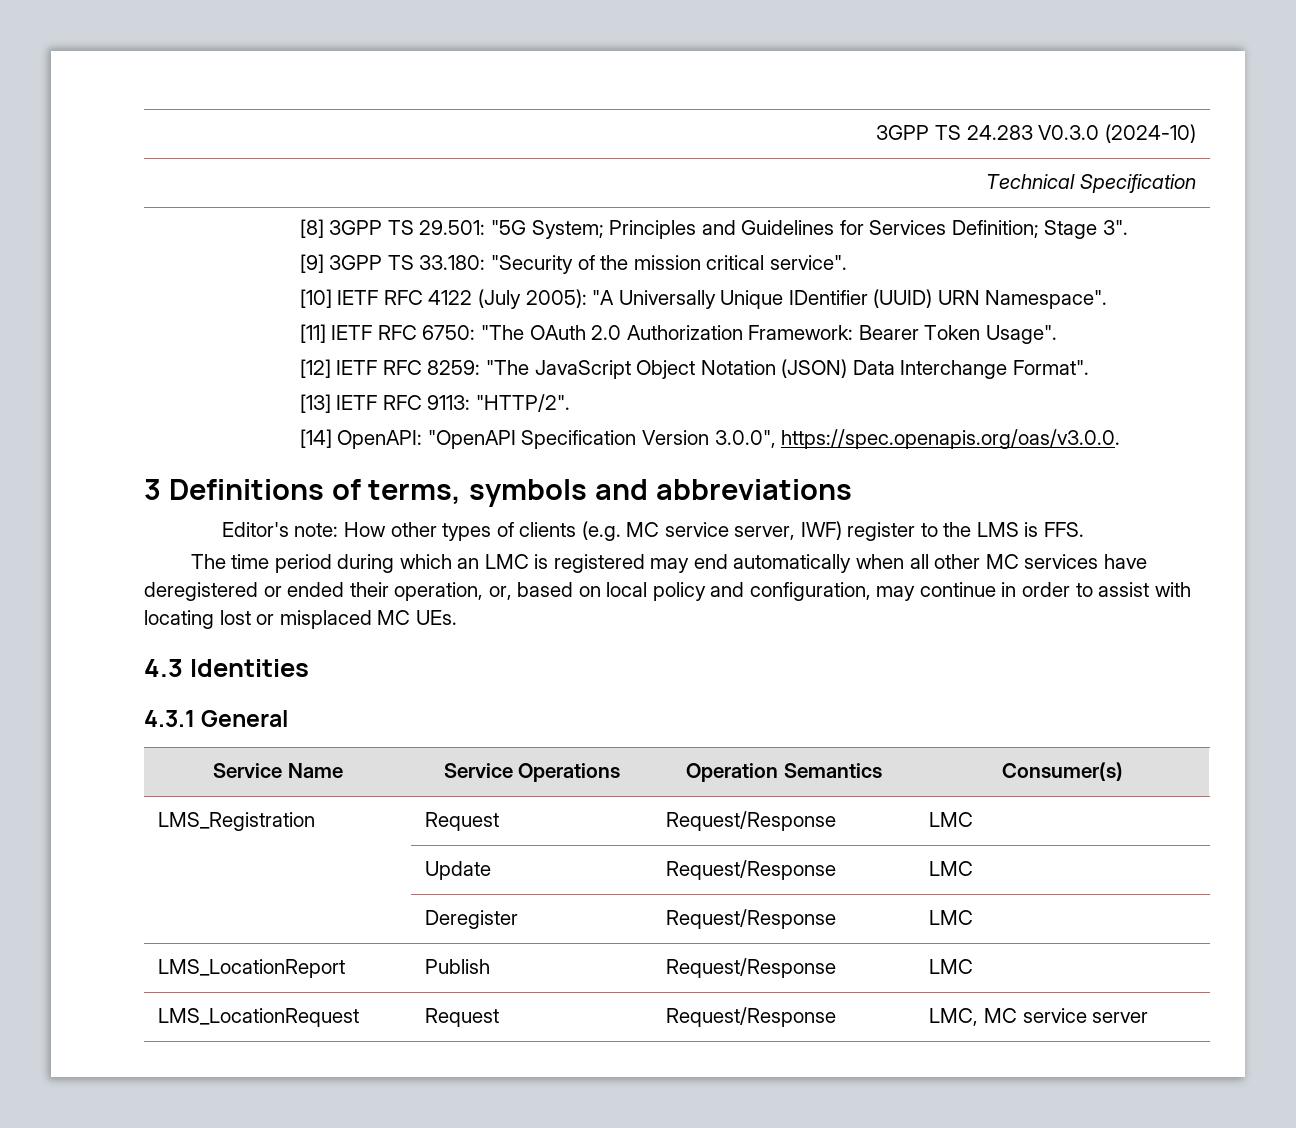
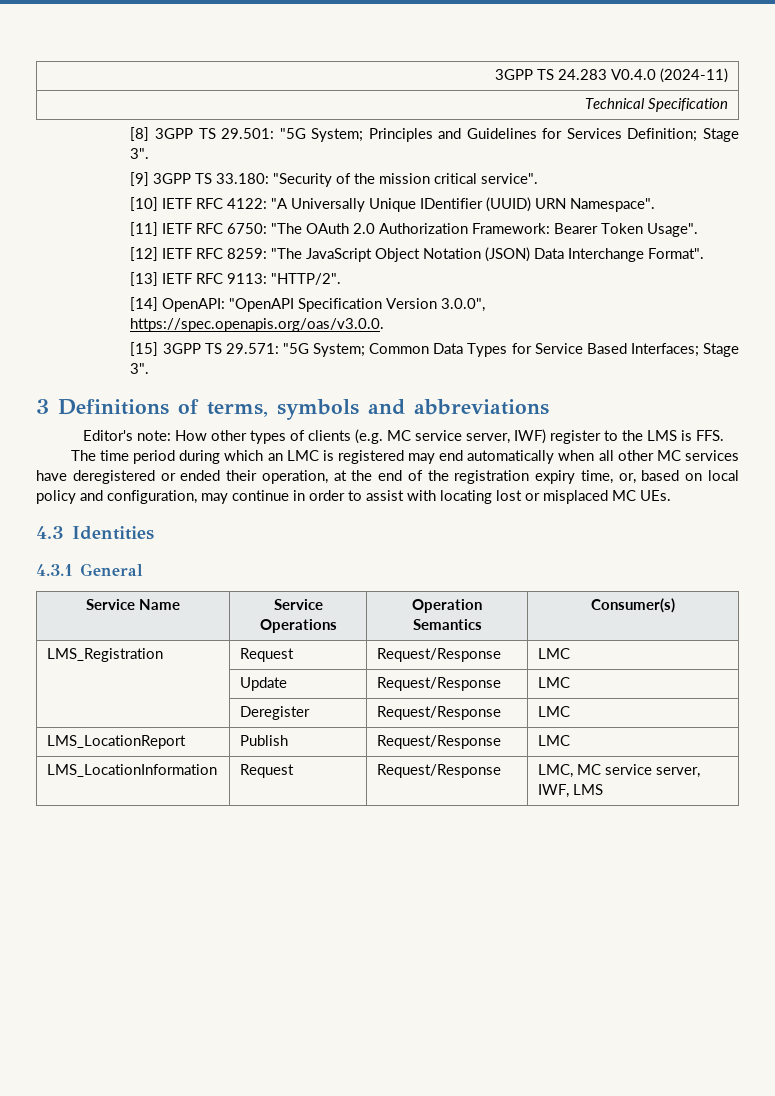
- 3GPP TS 24.283 V0.3.0 (2024-10)
+ 3GPP TS 24.283 V0.4.0 (2024-11)
- [10] IETF RFC 4122 (July 2005): "A Universally Unique IDentifier (UUID) URN Namespace".
+ [10] IETF RFC 4122: "A Universally Unique IDentifier (UUID) URN Namespace".
+ [15] 3GPP TS 29.571: "5G System; Common Data Types for Service Based Interfaces; Stage 3".
- The time period during which an LMC is registered may end automatically when all other MC services have deregistered or ended their operation, or, based on local policy and configuration, may continue in order to assist with locating lost or misplaced MC UEs.
+ The time period during which an LMC is registered may end automatically when all other MC services have deregistered or ended their operation, at the end of the registration expiry time, or, based on local policy and configuration, may continue in order to assist with locating lost or misplaced MC UEs.
- LMS_LocationRequest | Request | Request/Response | LMC, MC service server
+ LMS_LocationInformation | Request | Request/Response | LMC, MC service server, IWF, LMS

